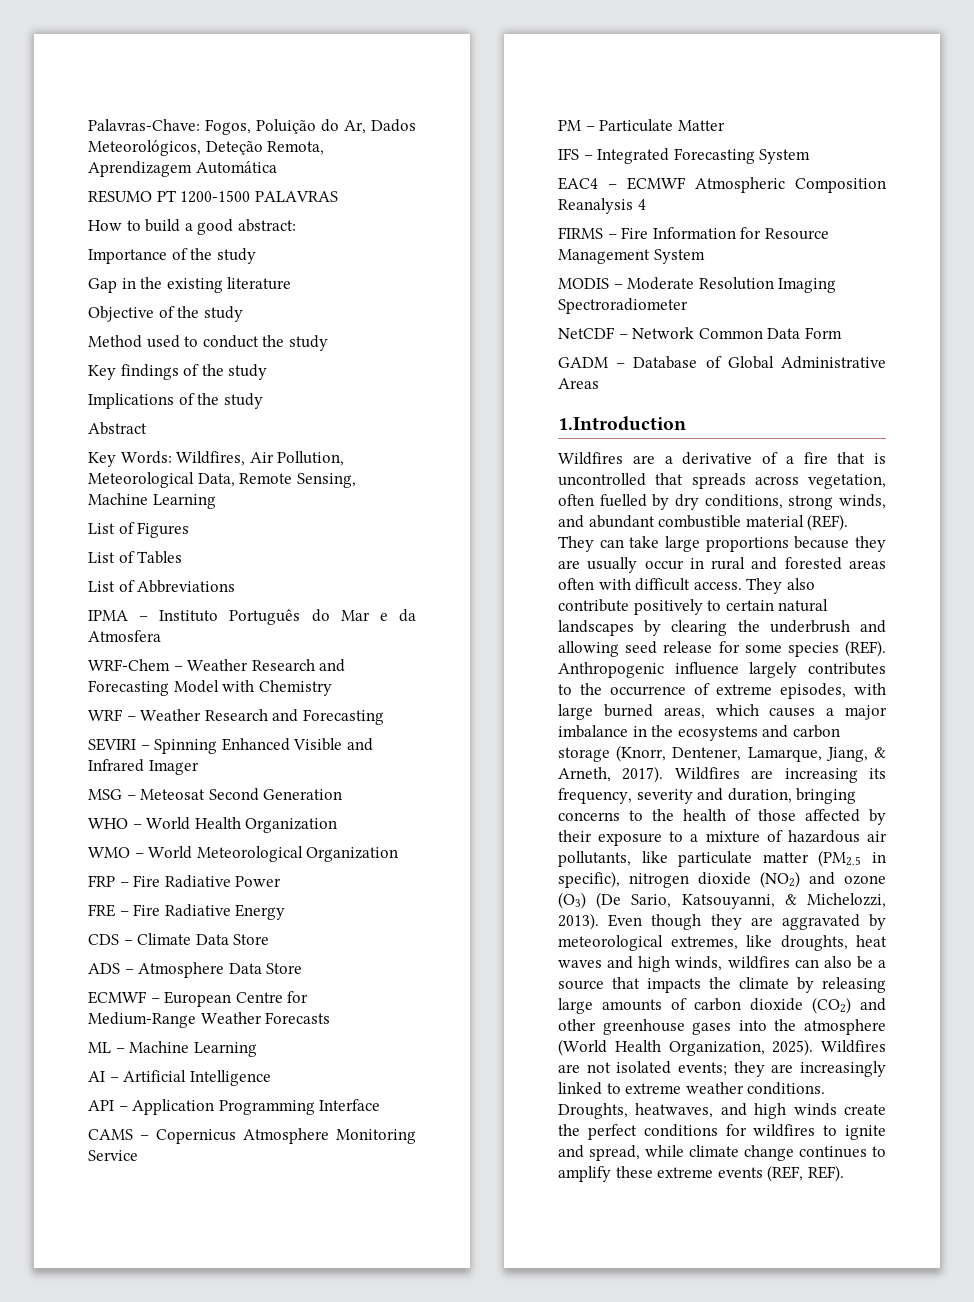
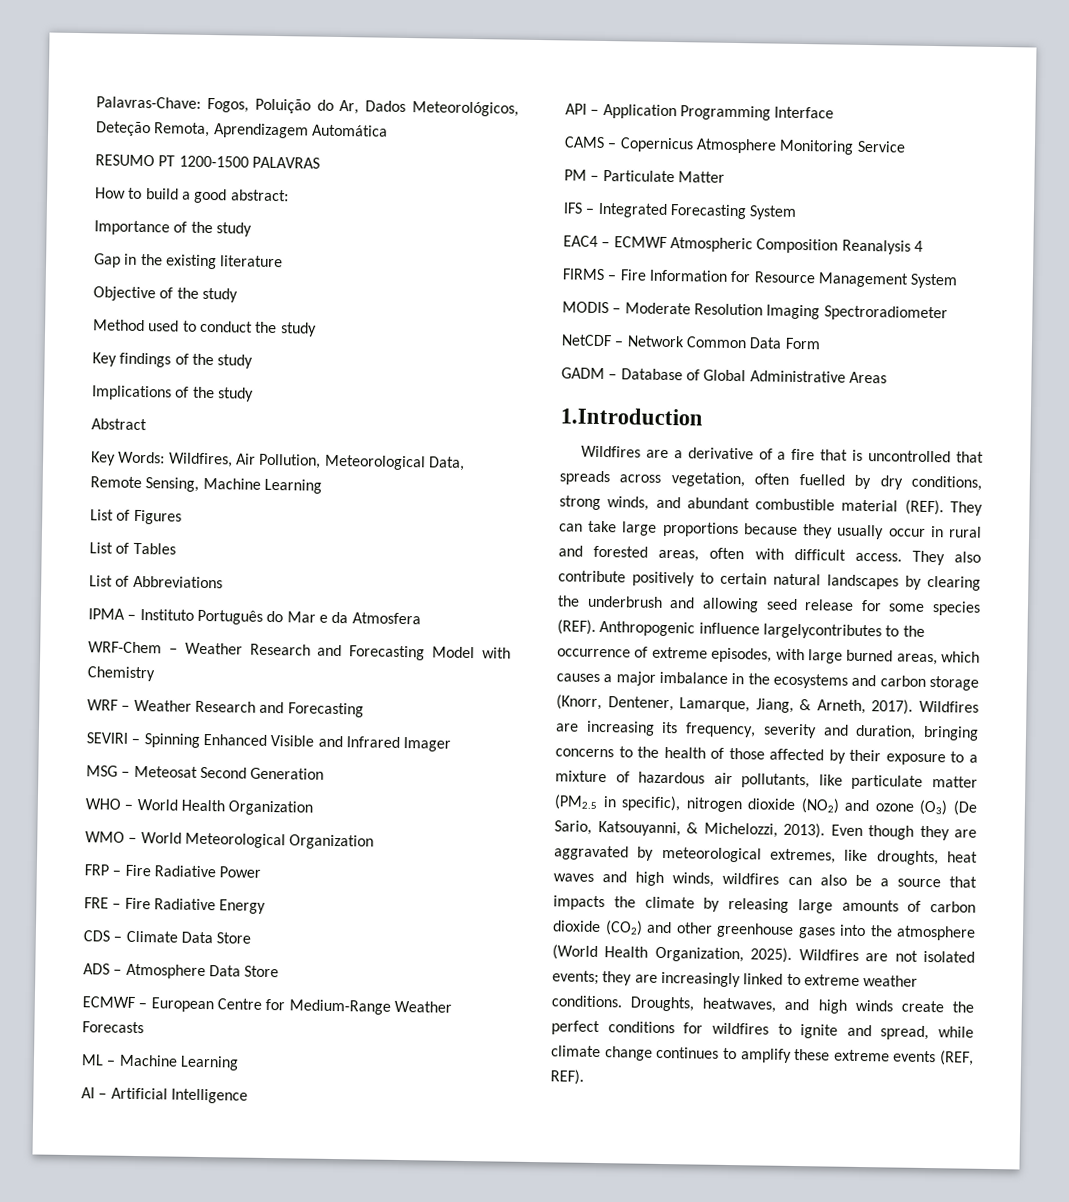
- They can take large proportions because they are usually occur in rural and forested areas often with difficult access.
+ They can take large proportions because they usually occur in rural and forested areas, often with difficult access.
- Anthropogenic influence largely contributes to the occurrence of extreme episodes, with large burned areas, which causes a major imbalance in the ecosystems and carbon storage (Knorr, Dentener, Lamarque, Jiang, & Arneth, 2017).
+ Anthropogenic influence largelycontributes to the occurrence of extreme episodes, with large burned areas, which causes a major imbalance in the ecosystems and carbon storage (Knorr, Dentener, Lamarque, Jiang, & Arneth, 2017).

